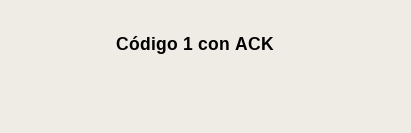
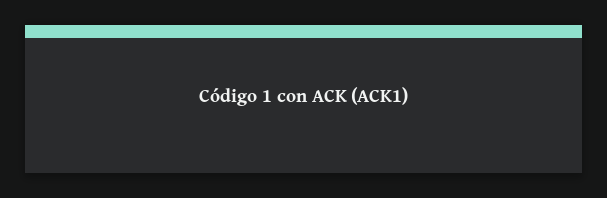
- Código 1 con ACK
+ Código 1 con ACK (ACK1)

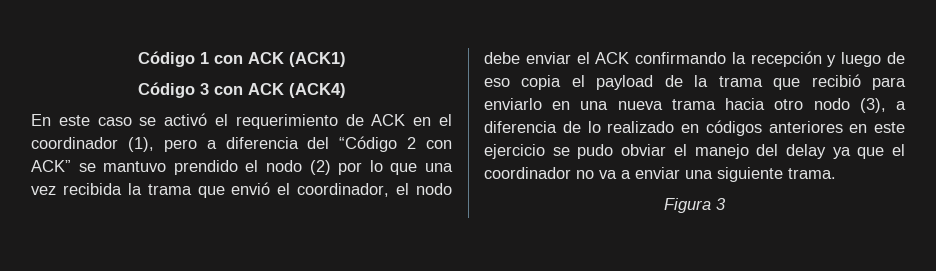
+ Código 3 con ACK (ACK4)
+ En este caso se activó el requerimiento de ACK en el coordinador (1), pero a diferencia del “Código 2 con ACK” se mantuvo prendido el nodo (2) por lo que una vez recibida la trama que envió el coordinador, el nodo debe enviar el ACK confirmando la recepción y luego de eso copia el payload de la trama que recibió para enviarlo en una nueva trama hacia otro nodo (3), a diferencia de lo realizado en códigos anteriores en este ejercicio se pudo obviar el manejo del delay ya que el coordinador no va a enviar una siguiente trama.
+ Figura 3

